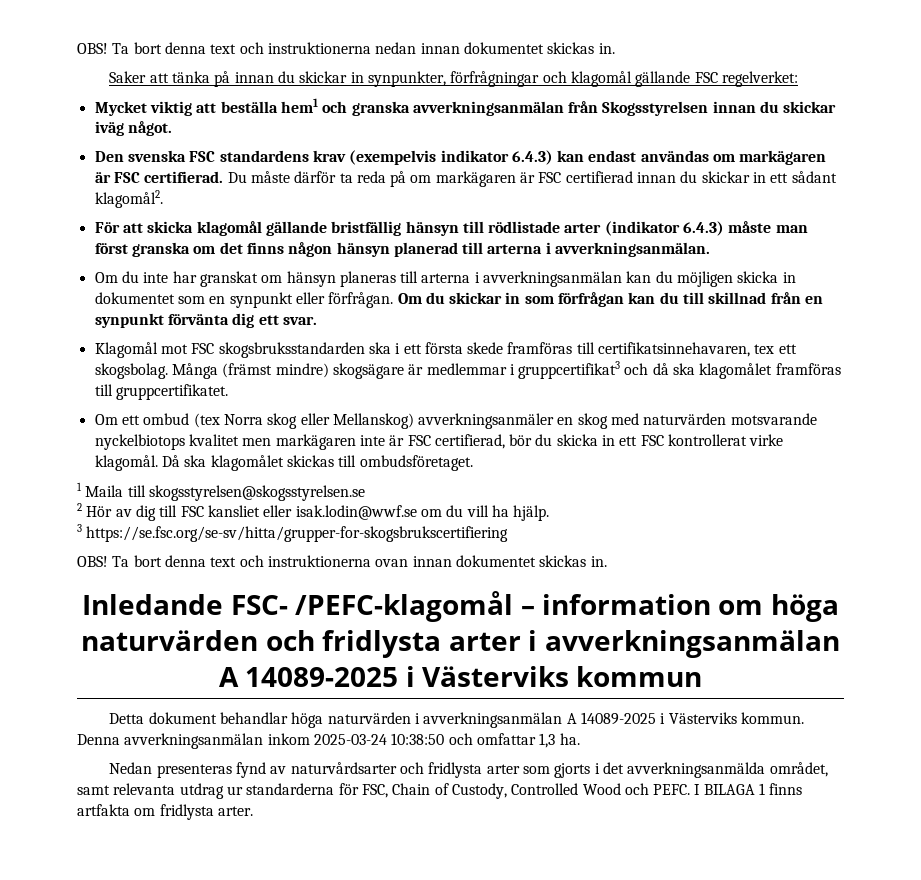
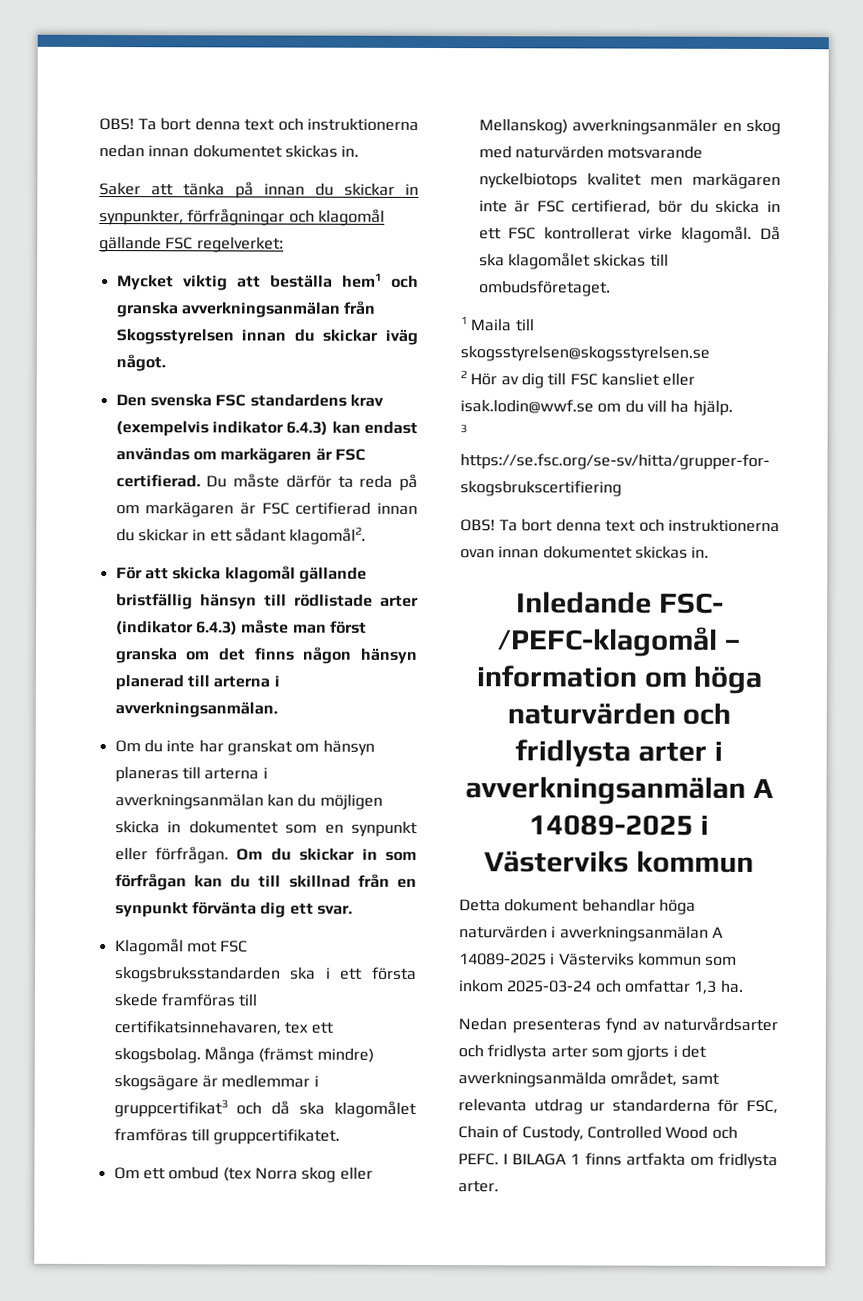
- Detta dokument behandlar höga naturvärden i avverkningsanmälan A 14089-2025 i Västerviks kommun. Denna avverkningsanmälan inkom 2025-03-24 10:38:50 och omfattar 1,3 ha.
+ Detta dokument behandlar höga naturvärden i avverkningsanmälan A 14089-2025 i Västerviks kommun som inkom 2025-03-24 och omfattar 1,3 ha.

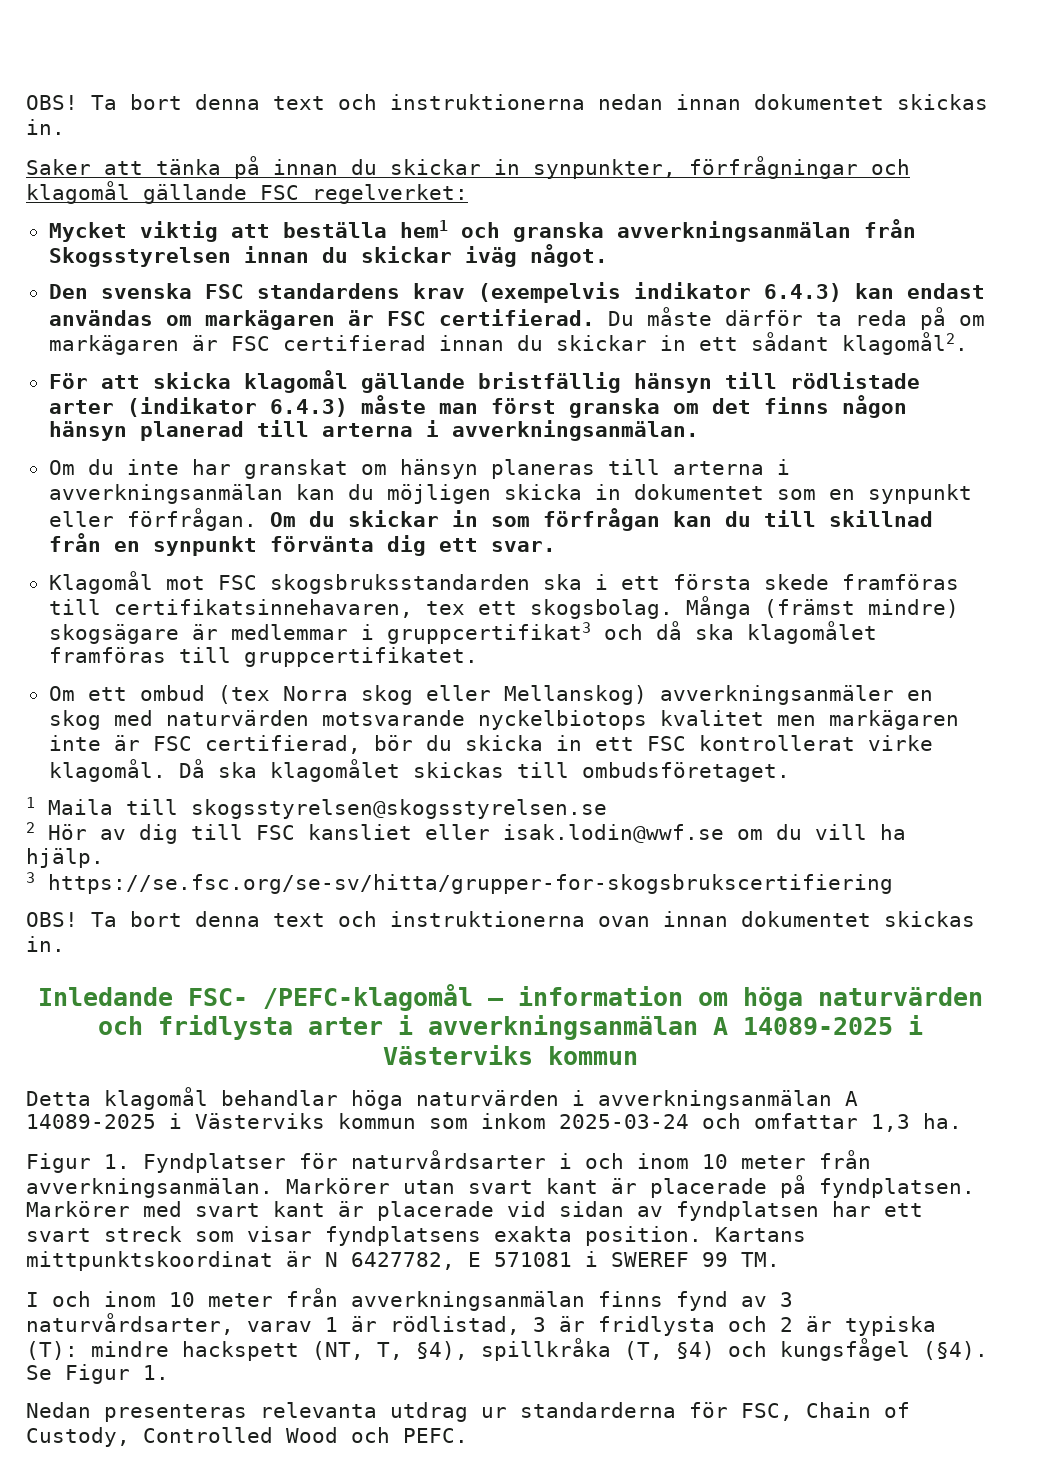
- Detta dokument behandlar höga naturvärden i avverkningsanmälan A 14089-2025 i Västerviks kommun som inkom 2025-03-24 och omfattar 1,3 ha.
+ Detta klagomål behandlar höga naturvärden i avverkningsanmälan A 14089-2025 i Västerviks kommun som inkom 2025-03-24 och omfattar 1,3 ha.
- Nedan presenteras fynd av naturvårdsarter och fridlysta arter som gjorts i det avverkningsanmälda området, samt relevanta utdrag ur standarderna för FSC, Chain of Custody, Controlled Wood och PEFC. I BILAGA 1 finns artfakta om fridlysta arter.
+ Figur 1. Fyndplatser för naturvårdsarter i och inom 10 meter från avverkningsanmälan. Markörer utan svart kant är placerade på fyndplatsen. Markörer med svart kant är placerade vid sidan av fyndplatsen har ett svart streck som visar fyndplatsens exakta position. Kartans mittpunktskoordinat är N 6427782, E 571081 i SWEREF 99 TM.
+ I och inom 10 meter från avverkningsanmälan finns fynd av 3 naturvårdsarter, varav 1 är rödlistad, 3 är fridlysta och 2 är typiska (T): mindre hackspett (NT, T, §4), spillkråka (T, §4) och kungsfågel (§4). Se Figur 1.
+ Nedan presenteras relevanta utdrag ur standarderna för FSC, Chain of Custody, Controlled Wood och PEFC.

